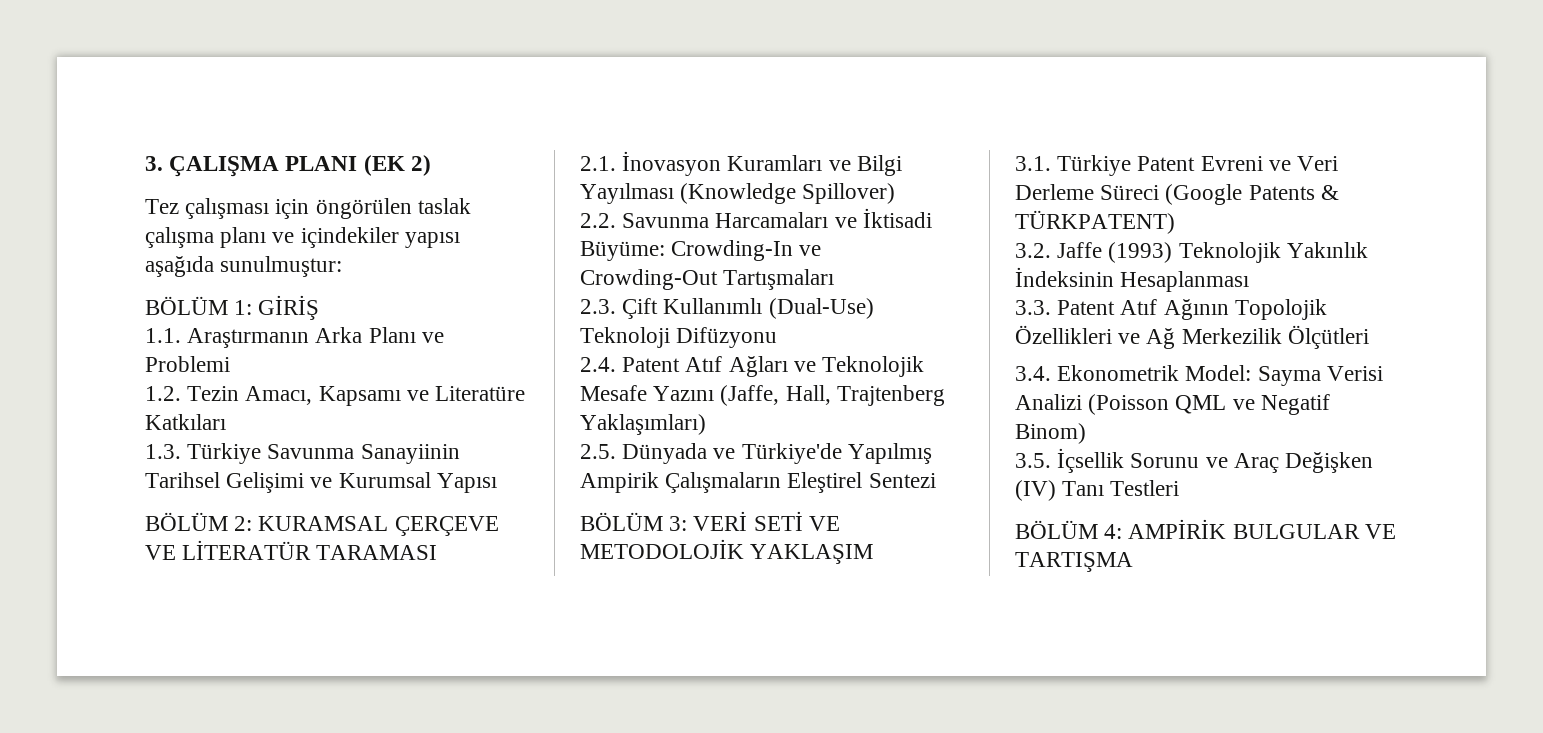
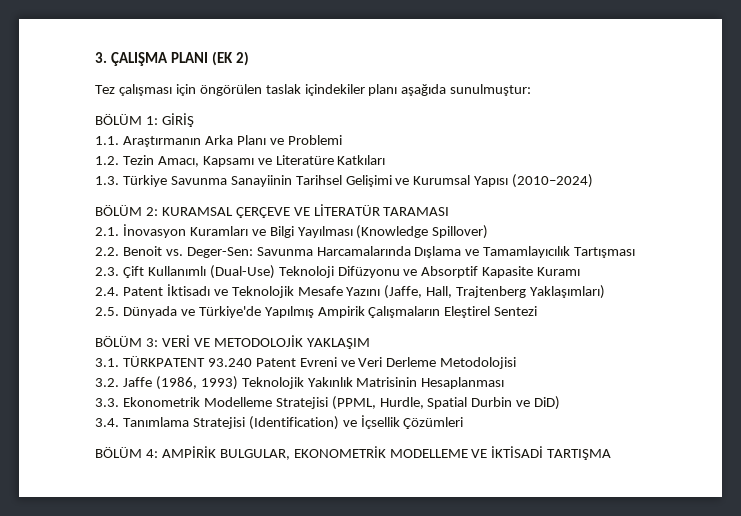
- Tez çalışması için öngörülen taslak çalışma planı ve içindekiler yapısı aşağıda sunulmuştur:
+ Tez çalışması için öngörülen taslak içindekiler planı aşağıda sunulmuştur:
- 1.3. Türkiye Savunma Sanayiinin Tarihsel Gelişimi ve Kurumsal Yapısı
+ 1.3. Türkiye Savunma Sanayiinin Tarihsel Gelişimi ve Kurumsal Yapısı (2010–2024)
- 2.2. Savunma Harcamaları ve İktisadi Büyüme: Crowding-In ve Crowding-Out Tartışmaları
+ 2.2. Benoit vs. Deger-Sen: Savunma Harcamalarında Dışlama ve Tamamlayıcılık Tartışması
- 2.3. Çift Kullanımlı (Dual-Use) Teknoloji Difüzyonu
+ 2.3. Çift Kullanımlı (Dual-Use) Teknoloji Difüzyonu ve Absorptif Kapasite Kuramı
- 2.4. Patent Atıf Ağları ve Teknolojik Mesafe Yazını (Jaffe, Hall, Trajtenberg Yaklaşımları)
+ 2.4. Patent İktisadı ve Teknolojik Mesafe Yazını (Jaffe, Hall, Trajtenberg Yaklaşımları)
- BÖLÜM 3: VERİ SETİ VE METODOLOJİK YAKLAŞIM
+ BÖLÜM 3: VERİ VE METODOLOJİK YAKLAŞIM
- 3.1. Türkiye Patent Evreni ve Veri Derleme Süreci (Google Patents & TÜRKPATENT)
+ 3.1. TÜRKPATENT 93.240 Patent Evreni ve Veri Derleme Metodolojisi
- 3.2. Jaffe (1993) Teknolojik Yakınlık İndeksinin Hesaplanması
+ 3.2. Jaffe (1986, 1993) Teknolojik Yakınlık Matrisinin Hesaplanması
- 3.3. Patent Atıf Ağının Topolojik Özellikleri ve Ağ Merkezilik Ölçütleri
- 3.4. Ekonometrik Model: Sayma Verisi Analizi (Poisson QML ve Negatif Binom)
- 3.5. İçsellik Sorunu ve Araç Değişken (IV) Tanı Testleri
- BÖLÜM 4: AMPİRİK BULGULAR VE TARTIŞMA
+ 3.3. Ekonometrik Modelleme Stratejisi (PPML, Hurdle, Spatial Durbin ve DiD)
+ 3.4. Tanımlama Stratejisi (Identification) ve İçsellik Çözümleri
+ BÖLÜM 4: AMPİRİK BULGULAR, EKONOMETRİK MODELLEME VE İKTİSADİ TARTIŞMA

